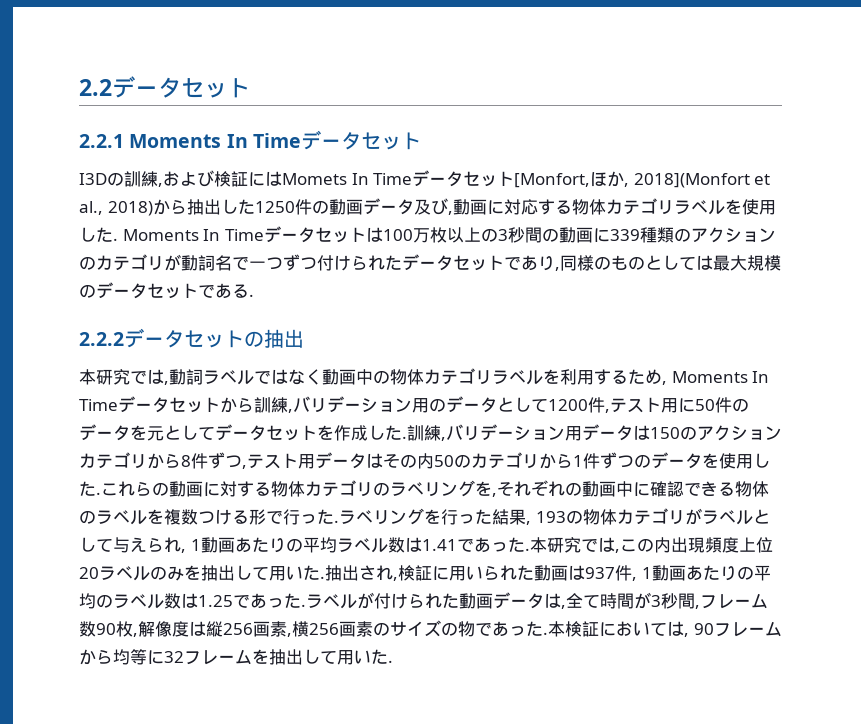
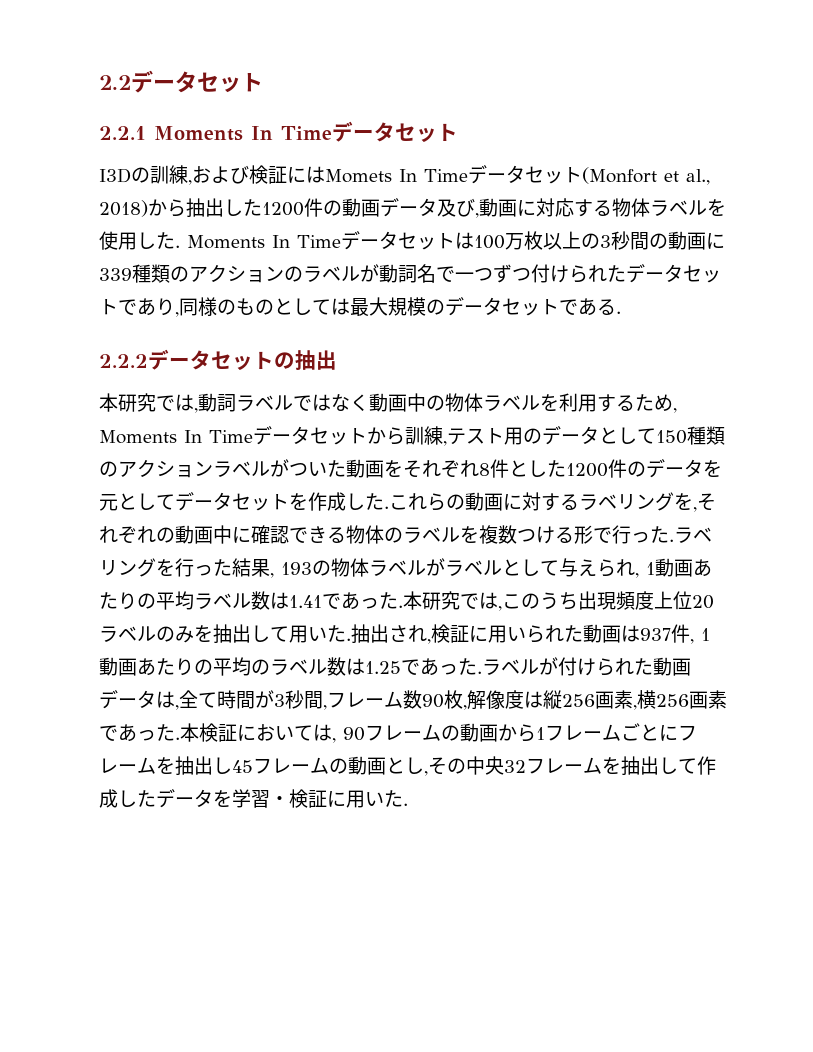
- I3Dの訓練,および検証にはMomets In Timeデータセット[Monfort,ほか, 2018](Monfort et al., 2018)から抽出した1250件の動画データ及び,動画に対応する物体カテゴリラベルを使用した.
+ I3Dの訓練,および検証にはMomets In Timeデータセット(Monfort et al., 2018)から抽出した1200件の動画データ及び,動画に対応する物体ラベルを使用した.
- Moments In Timeデータセットは100万枚以上の3秒間の動画に339種類のアクションのカテゴリが動詞名で一つずつ付けられたデータセットであり,同様のものとしては最大規模のデータセットである.
+ Moments In Timeデータセットは100万枚以上の3秒間の動画に339種類のアクションのラベルが動詞名で一つずつ付けられたデータセットであり,同様のものとしては最大規模のデータセットである.
- 本研究では,動詞ラベルではなく動画中の物体カテゴリラベルを利用するため, Moments In Timeデータセットから訓練,バリデーション用のデータとして1200件,テスト用に50件のデータを元としてデータセットを作成した.
+ 本研究では,動詞ラベルではなく動画中の物体ラベルを利用するため, Moments In Timeデータセットから訓練,テスト用のデータとして150種類のアクションラベルがついた動画をそれぞれ8件とした1200件のデータを元としてデータセットを作成した.
- 訓練,バリデーション用データは150のアクションカテゴリから8件ずつ,テスト用データはその内50のカテゴリから1件ずつのデータを使用した.
- これらの動画に対する物体カテゴリのラベリングを,それぞれの動画中に確認できる物体のラベルを複数つける形で行った.
+ これらの動画に対するラベリングを,それぞれの動画中に確認できる物体のラベルを複数つける形で行った.
- ラベリングを行った結果, 193の物体カテゴリがラベルとして与えられ, 1動画あたりの平均ラベル数は1.41であった.
+ ラベリングを行った結果, 193の物体ラベルがラベルとして与えられ, 1動画あたりの平均ラベル数は1.41であった.
- 本研究では,この内出現頻度上位20ラベルのみを抽出して用いた.
+ 本研究では,このうち出現頻度上位20ラベルのみを抽出して用いた.
- ラベルが付けられた動画データは,全て時間が3秒間,フレーム数90枚,解像度は縦256画素,横256画素のサイズの物であった.
+ ラベルが付けられた動画データは,全て時間が3秒間,フレーム数90枚,解像度は縦256画素,横256画素であった.
- 本検証においては, 90フレームから均等に32フレームを抽出して用いた.
+ 本検証においては, 90フレームの動画から1フレームごとにフレームを抽出し45フレームの動画とし,その中央32フレームを抽出して作成したデータを学習・検証に用いた.

